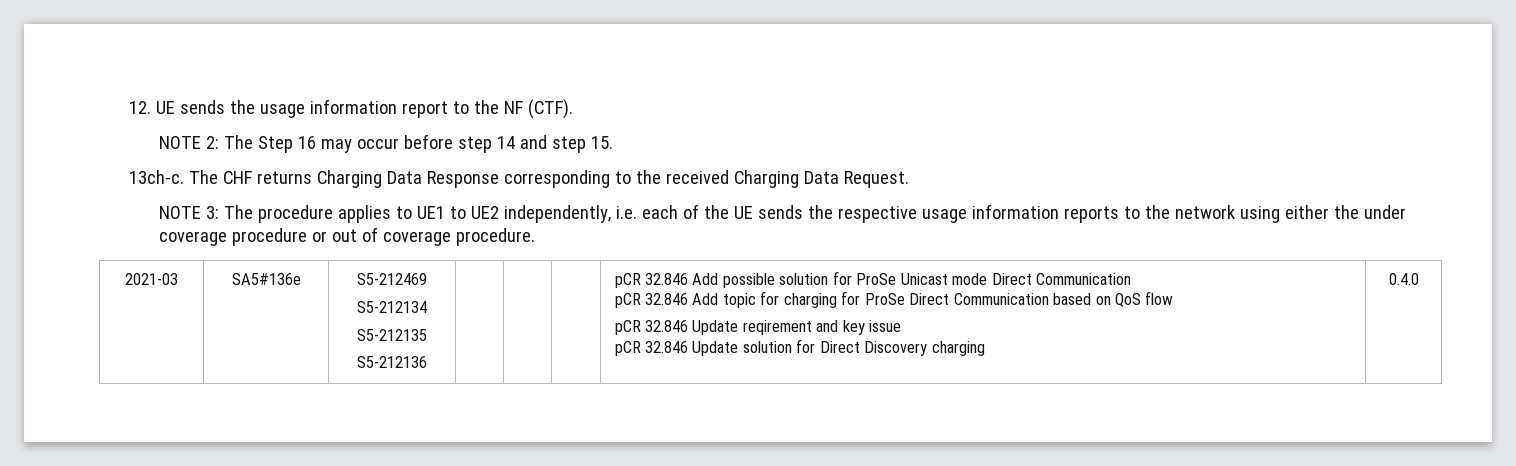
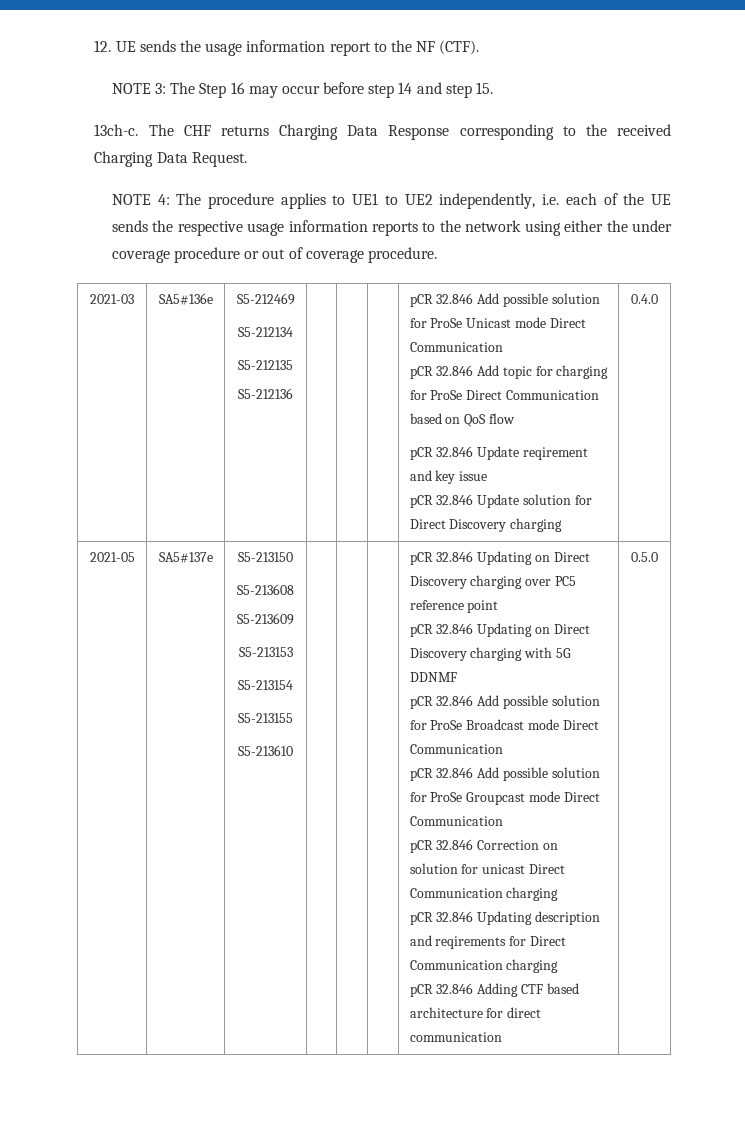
- NOTE 2: The Step 16 may occur before step 14 and step 15.
+ NOTE 3: The Step 16 may occur before step 14 and step 15.
- NOTE 3: The procedure applies to UE1 to UE2 independently, i.e. each of the UE sends the respective usage information reports to the network using either the under coverage procedure or out of coverage procedure.
+ NOTE 4: The procedure applies to UE1 to UE2 independently, i.e. each of the UE sends the respective usage information reports to the network using either the under coverage procedure or out of coverage procedure.
+ 2021-05 | SA5#137e | S5-213150
+ S5-213608
+ S5-213609
+ S5-213153
+ S5-213154
+ S5-213155
+ S5-213610 | | | | pCR 32.846 Updating on Direct Discovery charging over PC5 reference point
+ pCR 32.846 Updating on Direct Discovery charging with 5G DDNMF
+ pCR 32.846 Add possible solution for ProSe Broadcast mode Direct Communication
+ pCR 32.846 Add possible solution for ProSe Groupcast mode Direct Communication
+ pCR 32.846 Correction on solution for unicast Direct Communication charging
+ pCR 32.846 Updating description and reqirements for Direct Communication charging
+ pCR 32.846 Adding CTF based architecture for direct communication | 0.5.0

